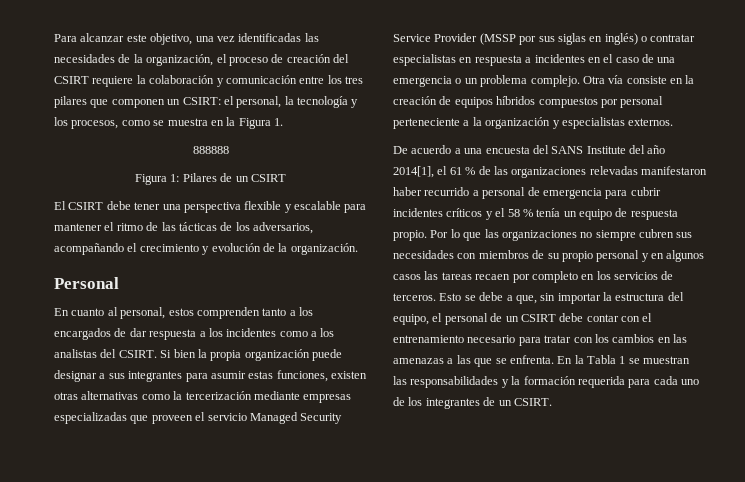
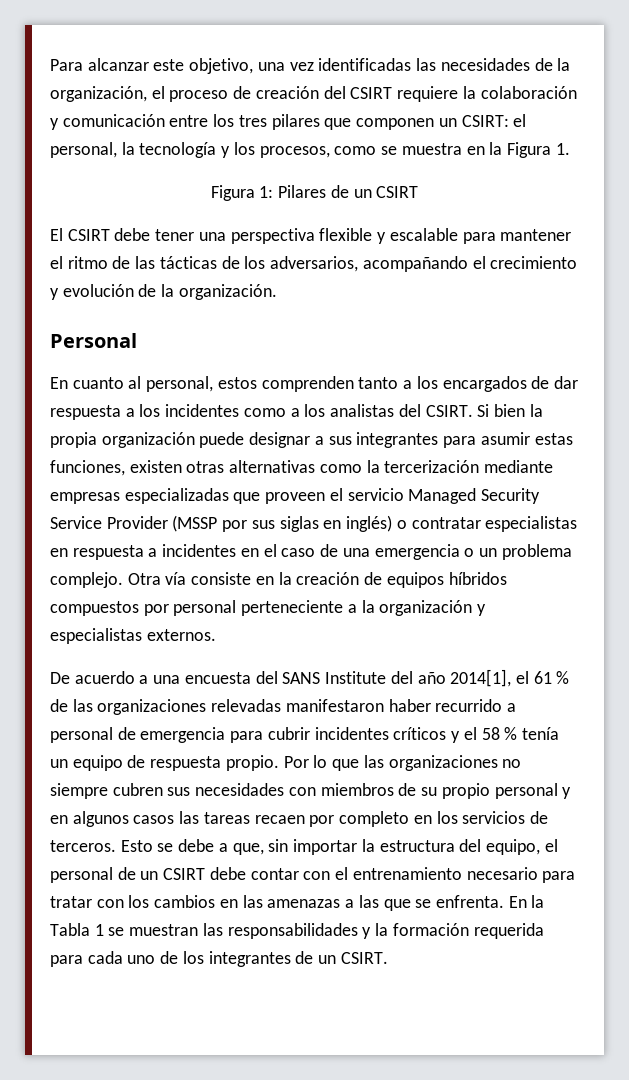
- 888888

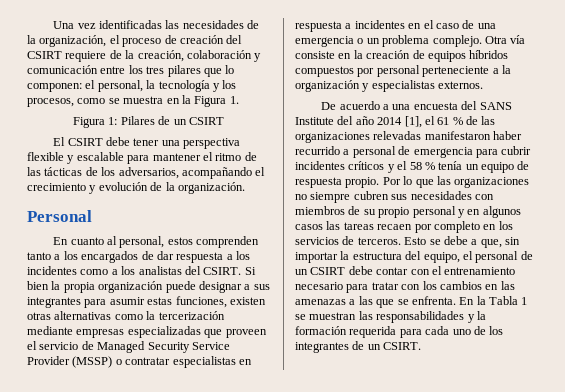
- Para alcanzar este objetivo, una vez identificadas las necesidades de la organización, el proceso de creación del CSIRT requiere la colaboración y comunicación entre los tres pilares que componen un CSIRT: el personal, la tecnología y los procesos, como se muestra en la Figura 1.
+ Una vez identificadas las necesidades de la organización, el proceso de creación del CSIRT requiere de la creación, colaboración y comunicación entre los tres pilares que lo componen: el personal, la tecnología y los procesos, como se muestra en la Figura 1.
- Si bien la propia organización puede designar a sus integrantes para asumir estas funciones, existen otras alternativas como la tercerización mediante empresas especializadas que proveen el servicio Managed Security Service Provider (MSSP por sus siglas en inglés) o contratar especialistas en respuesta a incidentes en el caso de una emergencia o un problema complejo.
+ Si bien la propia organización puede designar a sus integrantes para asumir estas funciones, existen otras alternativas como la tercerización mediante empresas especializadas que proveen el servicio de Managed Security Service Provider (MSSP) o contratar especialistas en respuesta a incidentes en el caso de una emergencia o un problema complejo.
- De acuerdo a una encuesta del SANS Institute del año 2014[1], el 61 % de las organizaciones relevadas manifestaron haber recurrido a personal de emergencia para cubrir incidentes críticos y el 58 % tenía un equipo de respuesta propio.
+ De acuerdo a una encuesta del SANS Institute del año 2014 [1], el 61 % de las organizaciones relevadas manifestaron haber recurrido a personal de emergencia para cubrir incidentes críticos y el 58 % tenía un equipo de respuesta propio.

